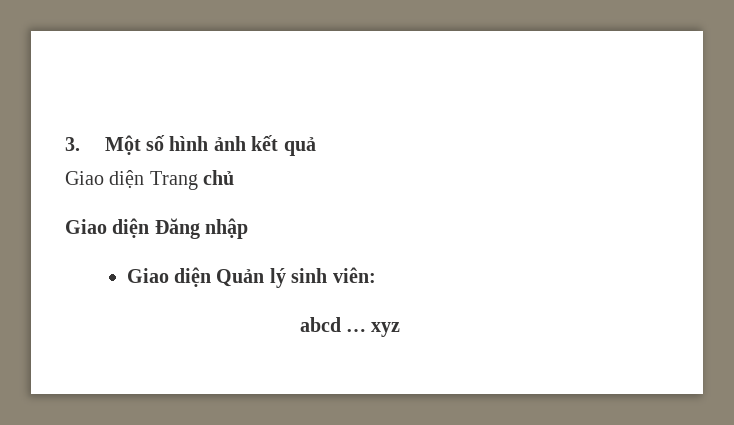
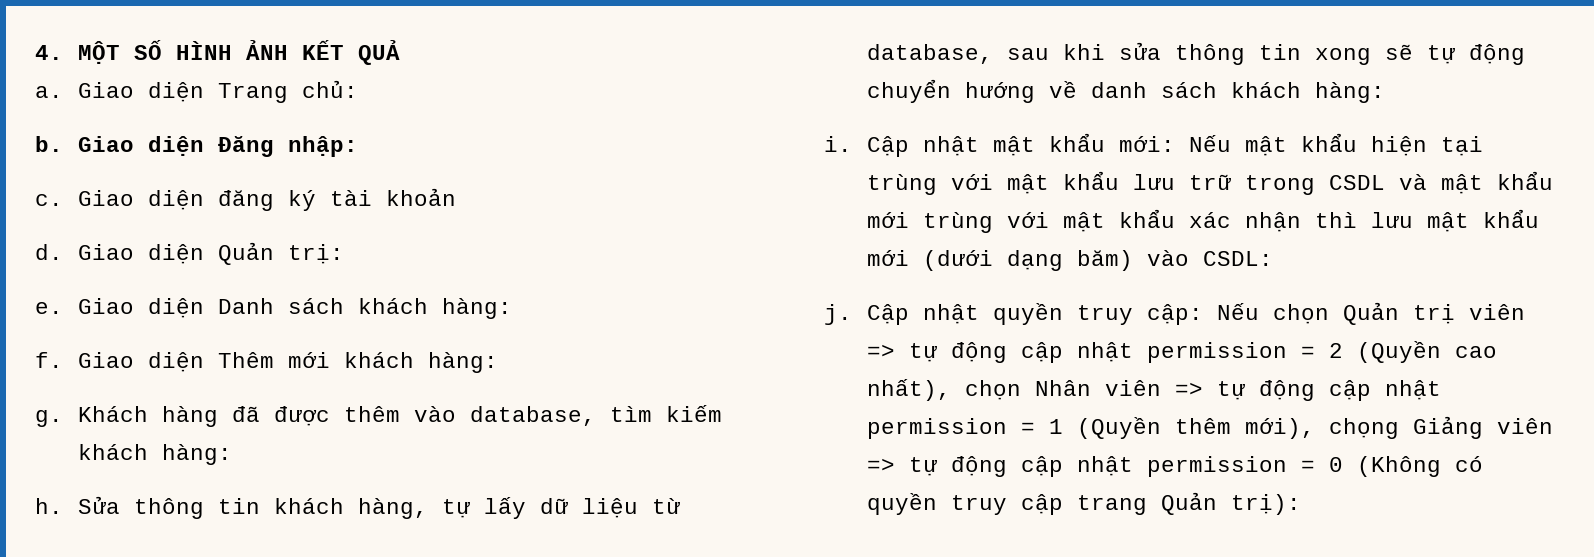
- 3. Một số hình ảnh kết quả
- Giao diện Trang chủ
- Giao diện Đăng nhập
- Giao diện Quản lý sinh viên:
- abcd … xyz
+ 4. MỘT SỐ HÌNH ẢNH KẾT QUẢ
+ a. Giao diện Trang chủ:
+ b. Giao diện Đăng nhập:
+ c. Giao diện đăng ký tài khoản
+ d. Giao diện Quản trị:
+ e. Giao diện Danh sách khách hàng:
+ f. Giao diện Thêm mới khách hàng:
+ g. Khách hàng đã được thêm vào database, tìm kiếm khách hàng:
+ h. Sửa thông tin khách hàng, tự lấy dữ liệu từ database, sau khi sửa thông tin xong sẽ tự động chuyển hướng về danh sách khách hàng:
+ i. Cập nhật mật khẩu mới: Nếu mật khẩu hiện tại trùng với mật khẩu lưu trữ trong CSDL và mật khẩu mới trùng với mật khẩu xác nhận thì lưu mật khẩu mới (dưới dạng băm) vào CSDL:
+ j. Cập nhật quyền truy cập: Nếu chọn Quản trị viên => tự động cập nhật permission = 2 (Quyền cao nhất), chọn Nhân viên => tự động cập nhật permission = 1 (Quyền thêm mới), chọng Giảng viên => tự động cập nhật permission = 0 (Không có quyền truy cập trang Quản trị):

